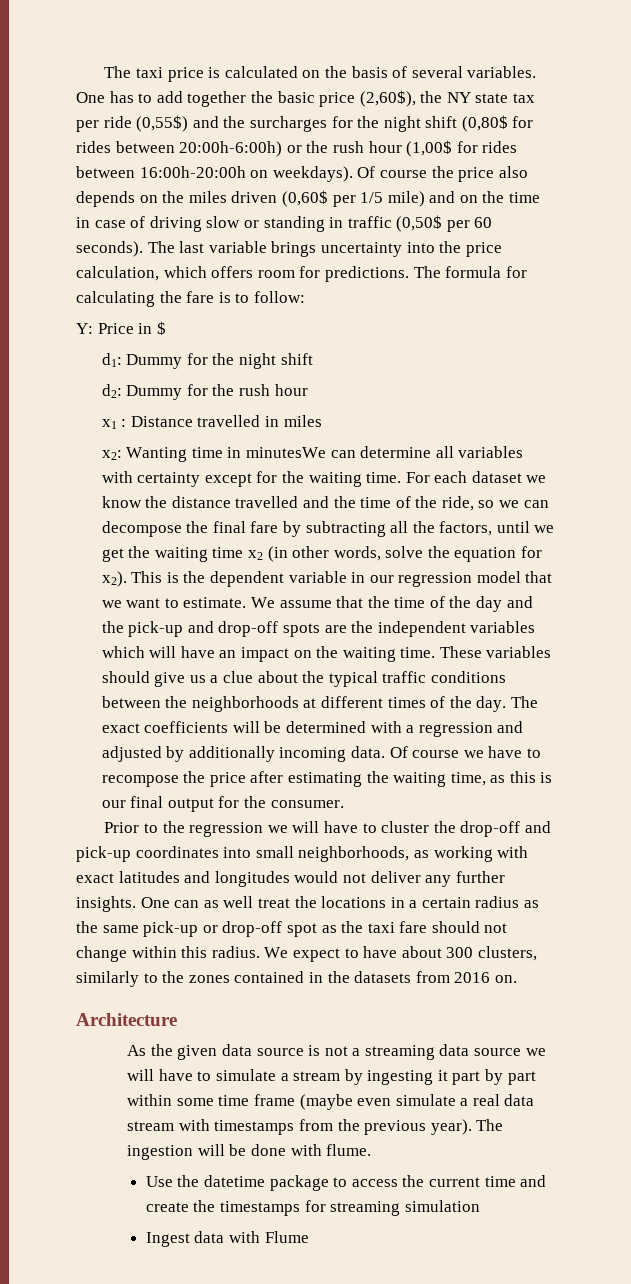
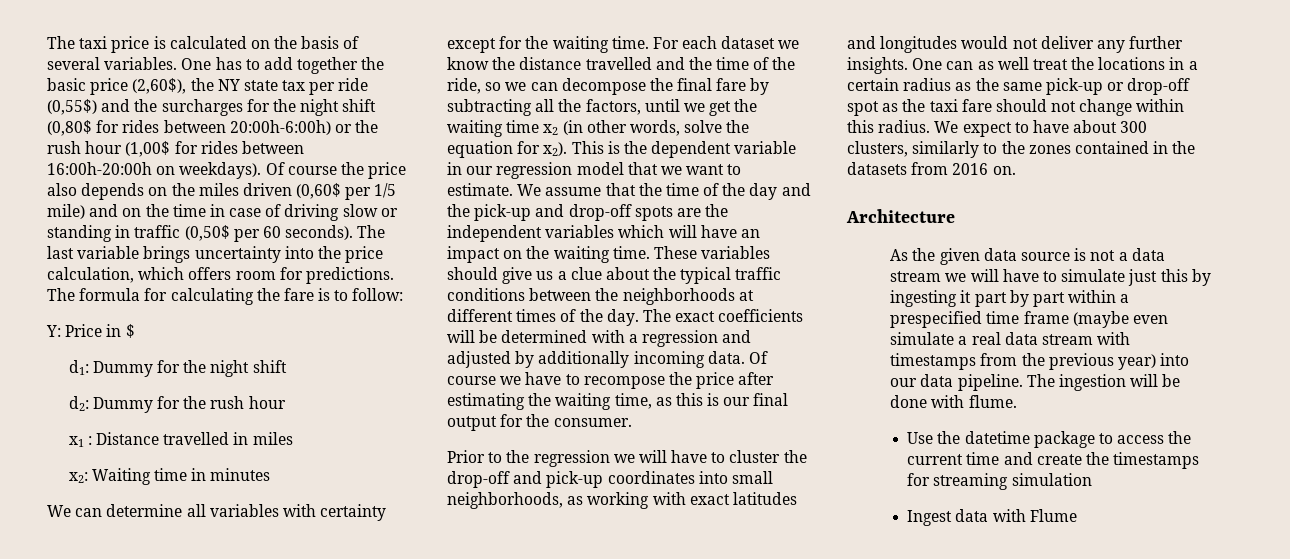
- x2: Wanting time in minutesWe can determine all variables with certainty except for the waiting time.
+ x2: Waiting time in minutes
+ We can determine all variables with certainty except for the waiting time.
- As the given data source is not a streaming data source we will have to simulate a stream by ingesting it part by part within some time frame (maybe even simulate a real data stream with timestamps from the previous year).
+ As the given data source is not a data stream we will have to simulate just this by ingesting it part by part within a prespecified time frame (maybe even simulate a real data stream with timestamps from the previous year) into our data pipeline.

